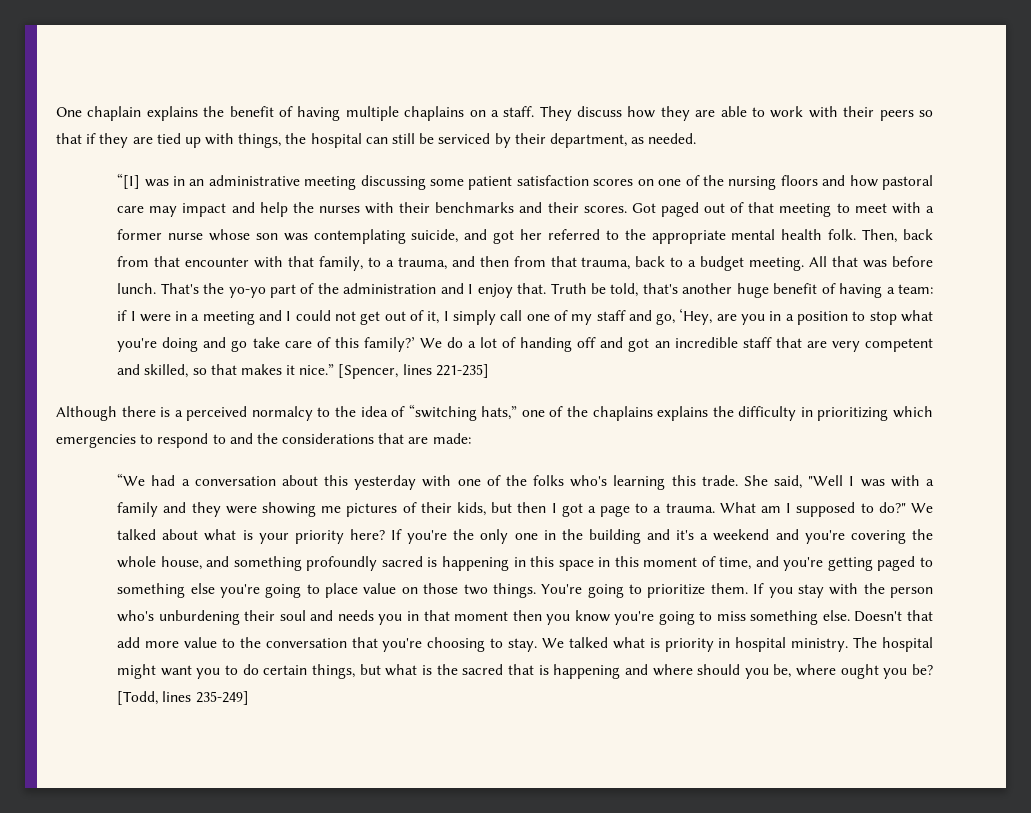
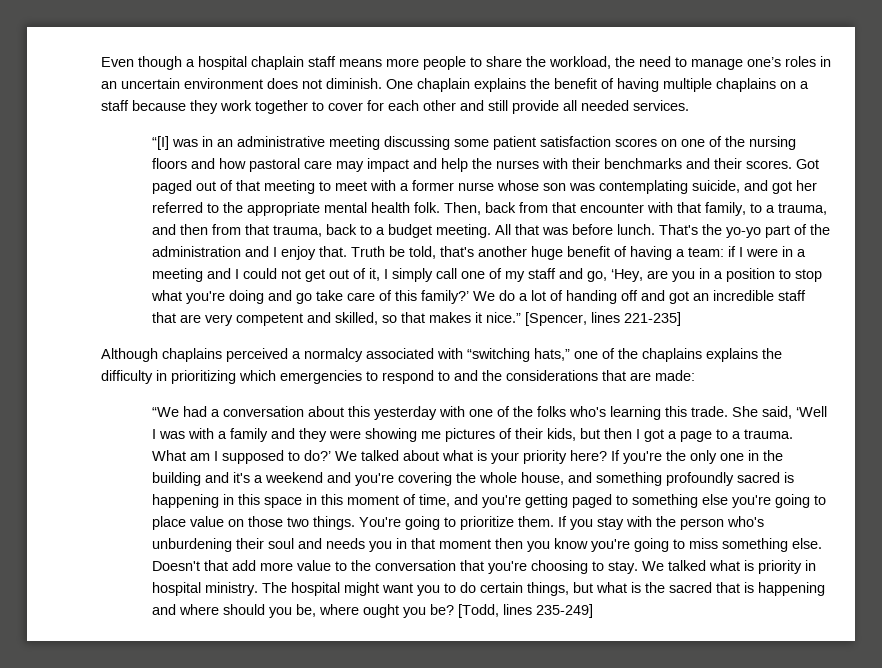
+ Even though a hospital chaplain staff means more people to share the workload, the need to manage one’s roles in an uncertain environment does not diminish.
- One chaplain explains the benefit of having multiple chaplains on a staff. They discuss how they are able to work with their peers so that if they are tied up with things, the hospital can still be serviced by their department, as needed.
+ One chaplain explains the benefit of having multiple chaplains on a staff because they work together to cover for each other and still provide all needed services.
- Although there is a perceived normalcy to the idea of “switching hats,” one of the chaplains explains the difficulty in prioritizing which emergencies to respond to and the considerations that are made:
+ Although chaplains perceived a normalcy associated with “switching hats,” one of the chaplains explains the difficulty in prioritizing which emergencies to respond to and the considerations that are made:
- She said, "Well I was with a family and they were showing me pictures of their kids, but then I got a page to a trauma.
+ She said, ‘Well I was with a family and they were showing me pictures of their kids, but then I got a page to a trauma.
- What am I supposed to do?"
+ What am I supposed to do?’

